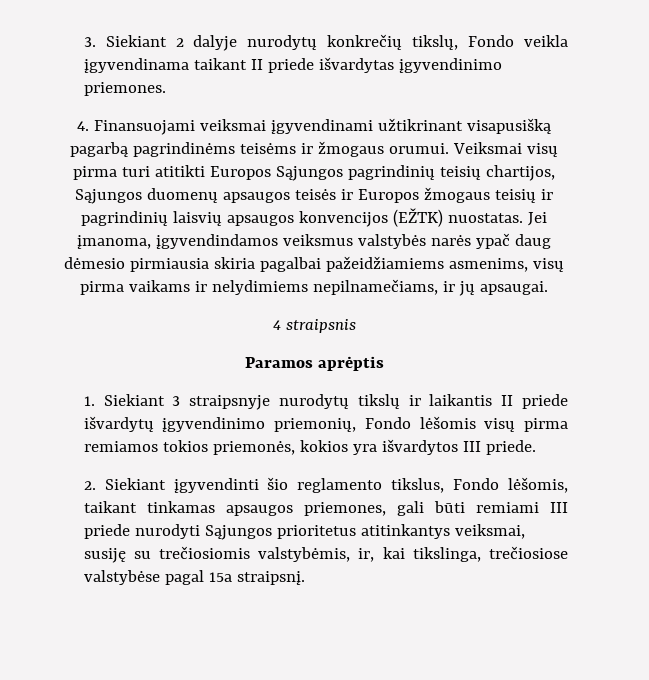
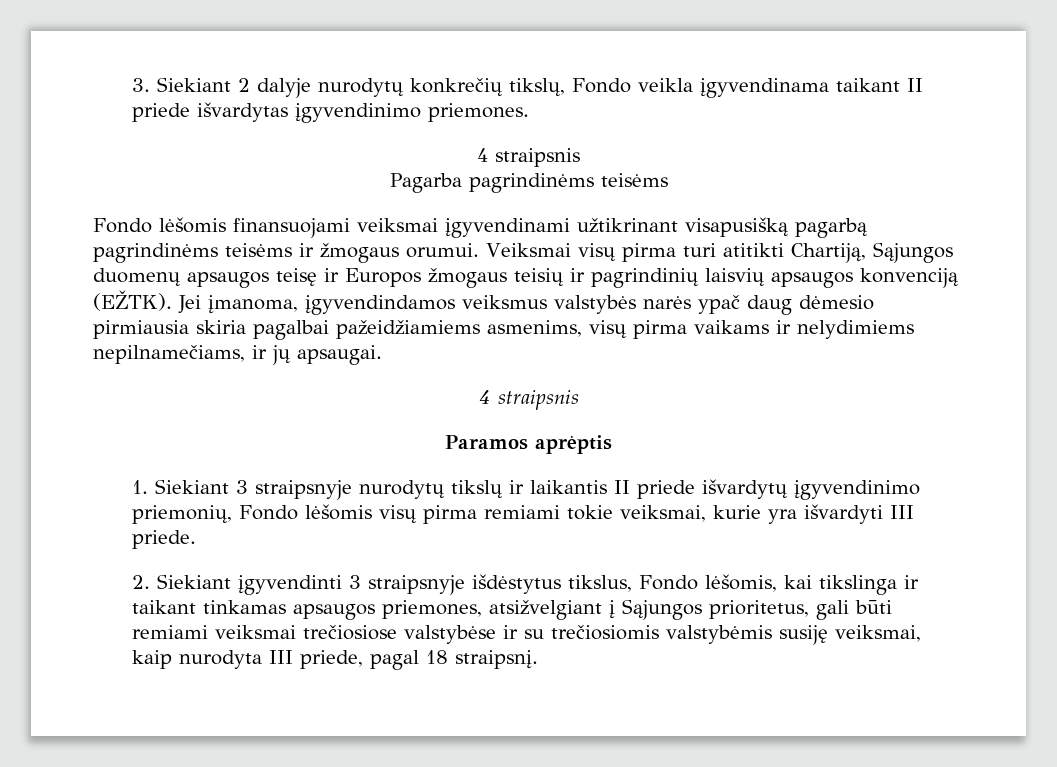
  3. Siekiant 2 dalyje nurodytų konkrečių tikslų, Fondo veikla įgyvendinama taikant II priede išvardytas įgyvendinimo priemones.
- 4. Finansuojami veiksmai įgyvendinami užtikrinant visapusišką pagarbą pagrindinėms teisėms ir žmogaus orumui.
+ 4 straipsnis
+ Pagarba pagrindinėms teisėms
+ Fondo lėšomis finansuojami veiksmai įgyvendinami užtikrinant visapusišką pagarbą pagrindinėms teisėms ir žmogaus orumui.
- Veiksmai visų pirma turi atitikti Europos Sąjungos pagrindinių teisių chartijos, Sąjungos duomenų apsaugos teisės ir Europos žmogaus teisių ir pagrindinių laisvių apsaugos konvencijos (EŽTK) nuostatas.
+ Veiksmai visų pirma turi atitikti Chartiją, Sąjungos duomenų apsaugos teisę ir Europos žmogaus teisių ir pagrindinių laisvių apsaugos konvenciją (EŽTK).
- 1. Siekiant 3 straipsnyje nurodytų tikslų ir laikantis II priede išvardytų įgyvendinimo priemonių, Fondo lėšomis visų pirma remiamos tokios priemonės, kokios yra išvardytos III priede.
+ 1. Siekiant 3 straipsnyje nurodytų tikslų ir laikantis II priede išvardytų įgyvendinimo priemonių, Fondo lėšomis visų pirma remiami tokie veiksmai, kurie yra išvardyti III priede.
- 2. Siekiant įgyvendinti šio reglamento tikslus, Fondo lėšomis, taikant tinkamas apsaugos priemones, gali būti remiami III priede nurodyti Sąjungos prioritetus atitinkantys veiksmai, susiję su trečiosiomis valstybėmis, ir, kai tikslinga, trečiosiose valstybėse pagal 15a straipsnį.
+ 2. Siekiant įgyvendinti 3 straipsnyje išdėstytus tikslus, Fondo lėšomis, kai tikslinga ir taikant tinkamas apsaugos priemones, atsižvelgiant į Sąjungos prioritetus, gali būti remiami veiksmai trečiosiose valstybėse ir su trečiosiomis valstybėmis susiję veiksmai, kaip nurodyta III priede, pagal 18 straipsnį.

